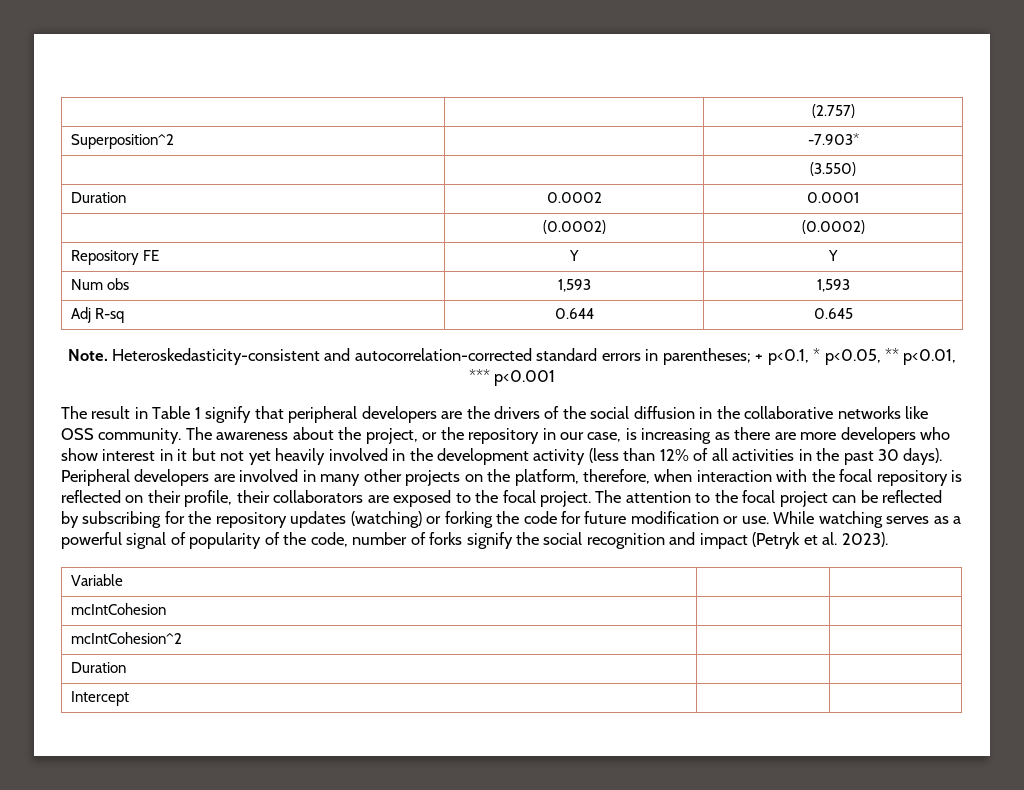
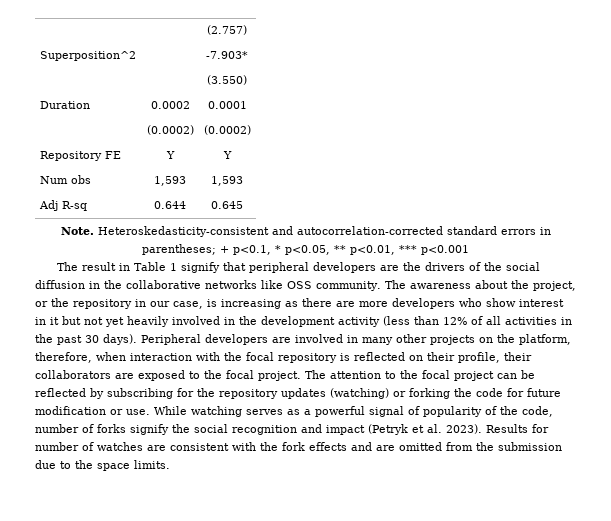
- While watching serves as a powerful signal of popularity of the code, number of forks signify the social recognition and impact (Petryk et al. 2023).
- Variable | |
- mcIntCohesion | |
- mcIntCohesion^2 | |
- Duration | |
- Intercept | |
+ While watching serves as a powerful signal of popularity of the code, number of forks signify the social recognition and impact (Petryk et al. 2023). Results for number of watches are consistent with the fork effects and are omitted from the submission due to the space limits.

